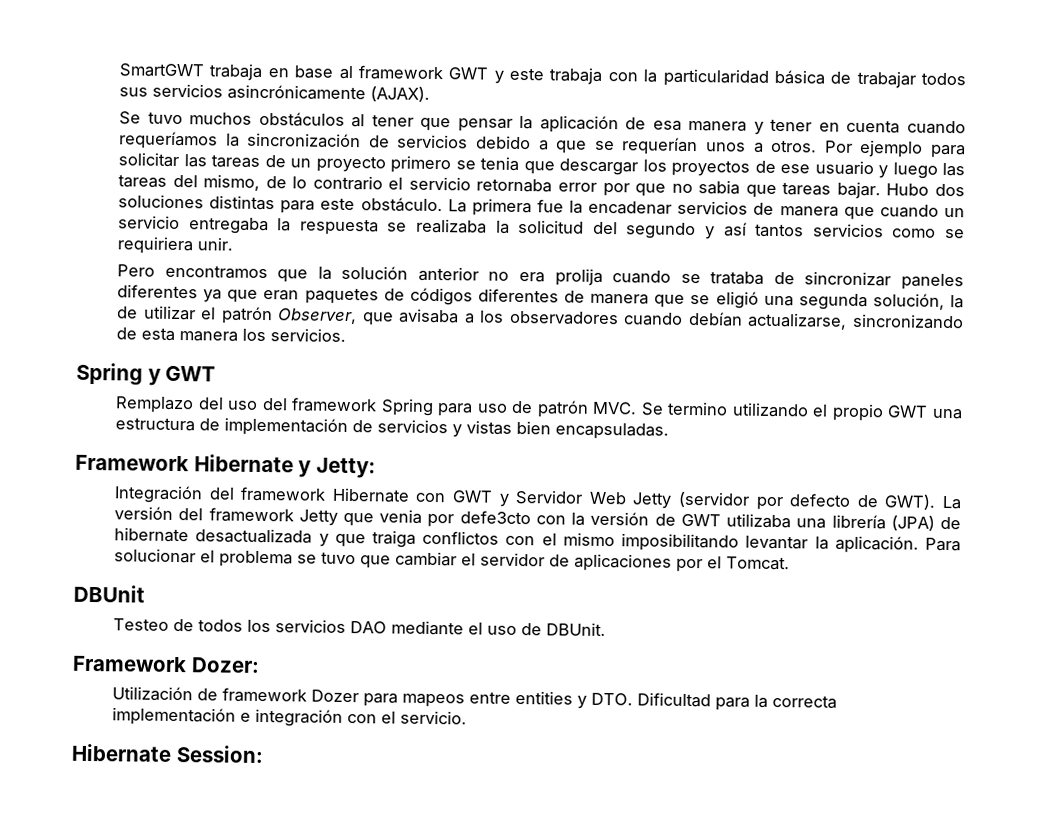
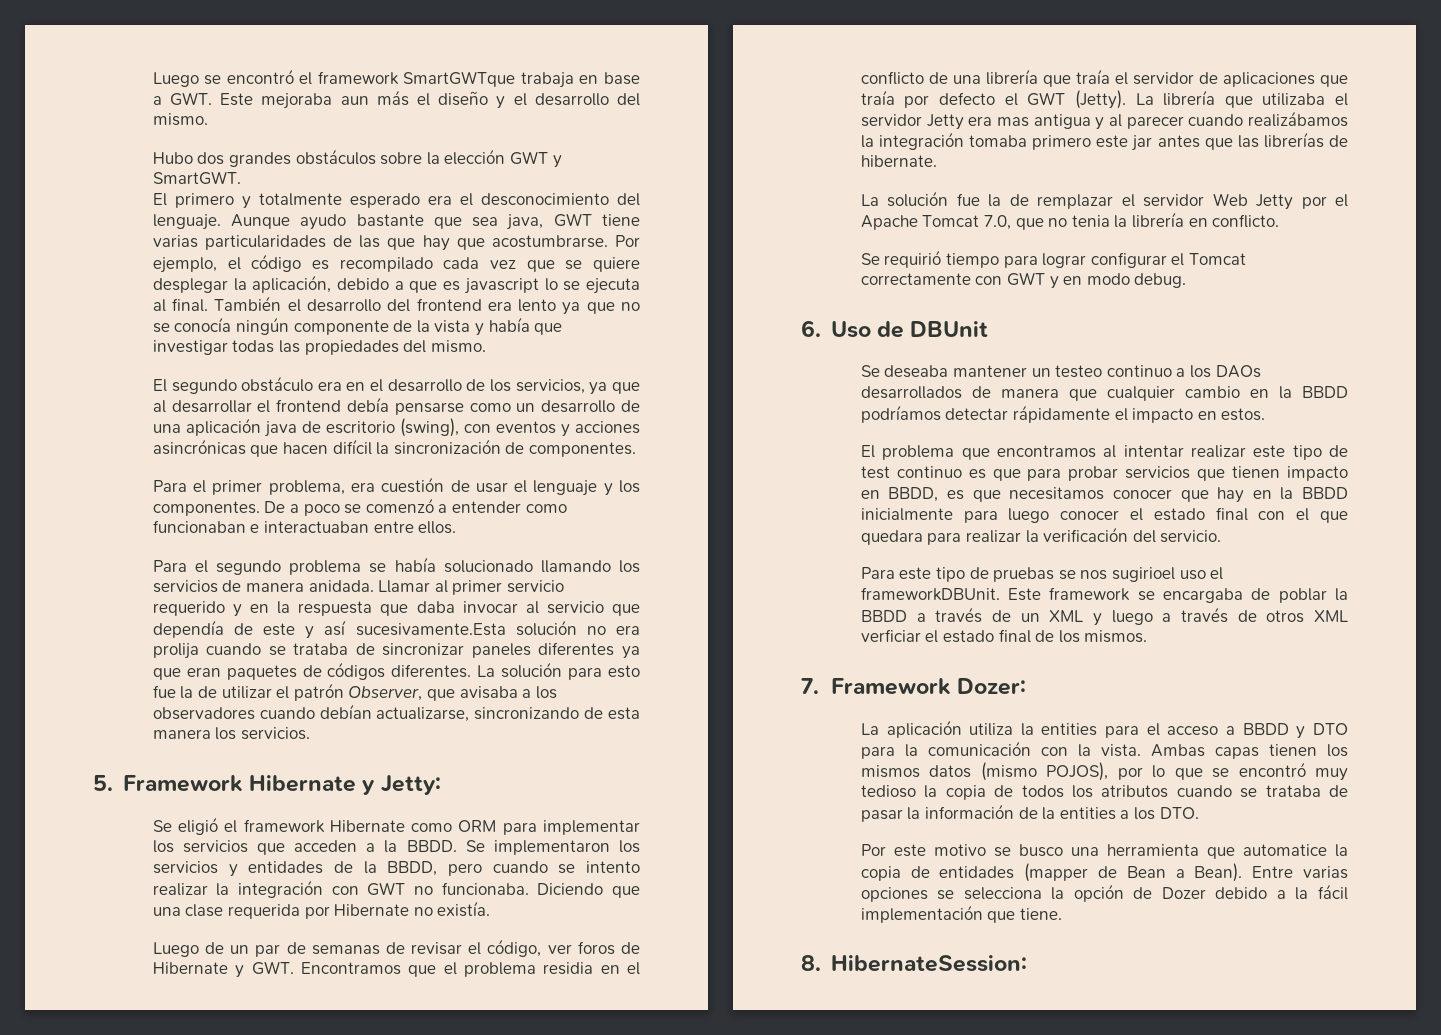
- SmartGWT trabaja en base al framework GWT y este trabaja con la particularidad básica de trabajar todos sus servicios asincrónicamente (AJAX).
- Se tuvo muchos obstáculos al tener que pensar la aplicación de esa manera y tener en cuenta cuando requeríamos la sincronización de servicios debido a que se requerían unos a otros. Por ejemplo para solicitar las tareas de un proyecto primero se tenia que descargar los proyectos de ese usuario y luego las tareas del mismo, de lo contrario el servicio retornaba error por que no sabia que tareas bajar. Hubo dos soluciones distintas para este obstáculo. La primera fue la encadenar servicios de manera que cuando un servicio entregaba la respuesta se realizaba la solicitud del segundo y así tantos servicios como se requiriera unir.
- Pero encontramos que la solución anterior no era prolija cuando se trataba de sincronizar paneles diferentes ya que eran paquetes de códigos diferentes de manera que se eligió una segunda solución, la de utilizar el patrón Observer, que avisaba a los observadores cuando debían actualizarse, sincronizando de esta manera los servicios.
+ Luego se encontró el framework SmartGWTque trabaja en base a GWT. Este mejoraba aun más el diseño y el desarrollo del mismo.
+ Hubo dos grandes obstáculos sobre la elección GWT y SmartGWT.
+ El primero y totalmente esperado era el desconocimiento del lenguaje. Aunque ayudo bastante que sea java, GWT tiene varias particularidades de las que hay que acostumbrarse. Por ejemplo, el código es recompilado cada vez que se quiere desplegar la aplicación, debido a que es javascript lo se ejecuta al final. También el desarrollo del frontend era lento ya que no se conocía ningún componente de la vista y había que investigar todas las propiedades del mismo.
+ El segundo obstáculo era en el desarrollo de los servicios, ya que al desarrollar el frontend debía pensarse como un desarrollo de una aplicación java de escritorio (swing), con eventos y acciones asincrónicas que hacen difícil la sincronización de componentes.
+ Para el primer problema, era cuestión de usar el lenguaje y los componentes. De a poco se comenzó a entender como funcionaban e interactuaban entre ellos.
+ Para el segundo problema se había solucionado llamando los servicios de manera anidada. Llamar al primer servicio requerido y en la respuesta que daba invocar al servicio que dependía de este y así sucesivamente.Esta solución no era prolija cuando se trataba de sincronizar paneles diferentes ya que eran paquetes de códigos diferentes. La solución para esto fue la de utilizar el patrón Observer, que avisaba a los observadores cuando debían actualizarse, sincronizando de esta manera los servicios.
- Spring y GWT
- Remplazo del uso del framework Spring para uso de patrón MVC. Se termino utilizando el propio GWT una estructura de implementación de servicios y vistas bien encapsuladas.
- Framework Hibernate y Jetty:
- Integración del framework Hibernate con GWT y Servidor Web Jetty (servidor por defecto de GWT). La versión del framework Jetty que venia por defe3cto con la versión de GWT utilizaba una librería (JPA) de hibernate desactualizada y que traiga conflictos con el mismo imposibilitando levantar la aplicación. Para solucionar el problema se tuvo que cambiar el servidor de aplicaciones por el Tomcat.
- DBUnit
- Testeo de todos los servicios DAO mediante el uso de DBUnit.
- Framework Dozer:
- Utilización de framework Dozer para mapeos entre entities y DTO. Dificultad para la correcta implementación e integración con el servicio.
- Hibernate Session:
+ 5. Framework Hibernate y Jetty:
+ Se eligió el framework Hibernate como ORM para implementar los servicios que acceden a la BBDD. Se implementaron los servicios y entidades de la BBDD, pero cuando se intento realizar la integración con GWT no funcionaba. Diciendo que una clase requerida por Hibernate no existía.
+ Luego de un par de semanas de revisar el código, ver foros de Hibernate y GWT. Encontramos que el problema residia en el conflicto de una librería que traía el servidor de aplicaciones que traía por defecto el GWT (Jetty). La librería que utilizaba el servidor Jetty era mas antigua y al parecer cuando realizábamos la integración tomaba primero este jar antes que las librerías de hibernate.
+ La solución fue la de remplazar el servidor Web Jetty por el Apache Tomcat 7.0, que no tenia la librería en conflicto.
+ Se requirió tiempo para lograr configurar el Tomcat correctamente con GWT y en modo debug.
+ 6. Uso de DBUnit
+ Se deseaba mantener un testeo continuo a los DAOs desarrollados de manera que cualquier cambio en la BBDD podríamos detectar rápidamente el impacto en estos.
+ El problema que encontramos al intentar realizar este tipo de test continuo es que para probar servicios que tienen impacto en BBDD, es que necesitamos conocer que hay en la BBDD inicialmente para luego conocer el estado final con el que quedara para realizar la verificación del servicio.
+ Para este tipo de pruebas se nos sugirioel uso el frameworkDBUnit. Este framework se encargaba de poblar la BBDD a través de un XML y luego a través de otros XML verficiar el estado final de los mismos.
+ 7. Framework Dozer:
+ La aplicación utiliza la entities para el acceso a BBDD y DTO para la comunicación con la vista. Ambas capas tienen los mismos datos (mismo POJOS), por lo que se encontró muy tedioso la copia de todos los atributos cuando se trataba de pasar la información de la entities a los DTO.
+ Por este motivo se busco una herramienta que automatice la copia de entidades (mapper de Bean a Bean). Entre varias opciones se selecciona la opción de Dozer debido a la fácil implementación que tiene.
+ 8. HibernateSession:

